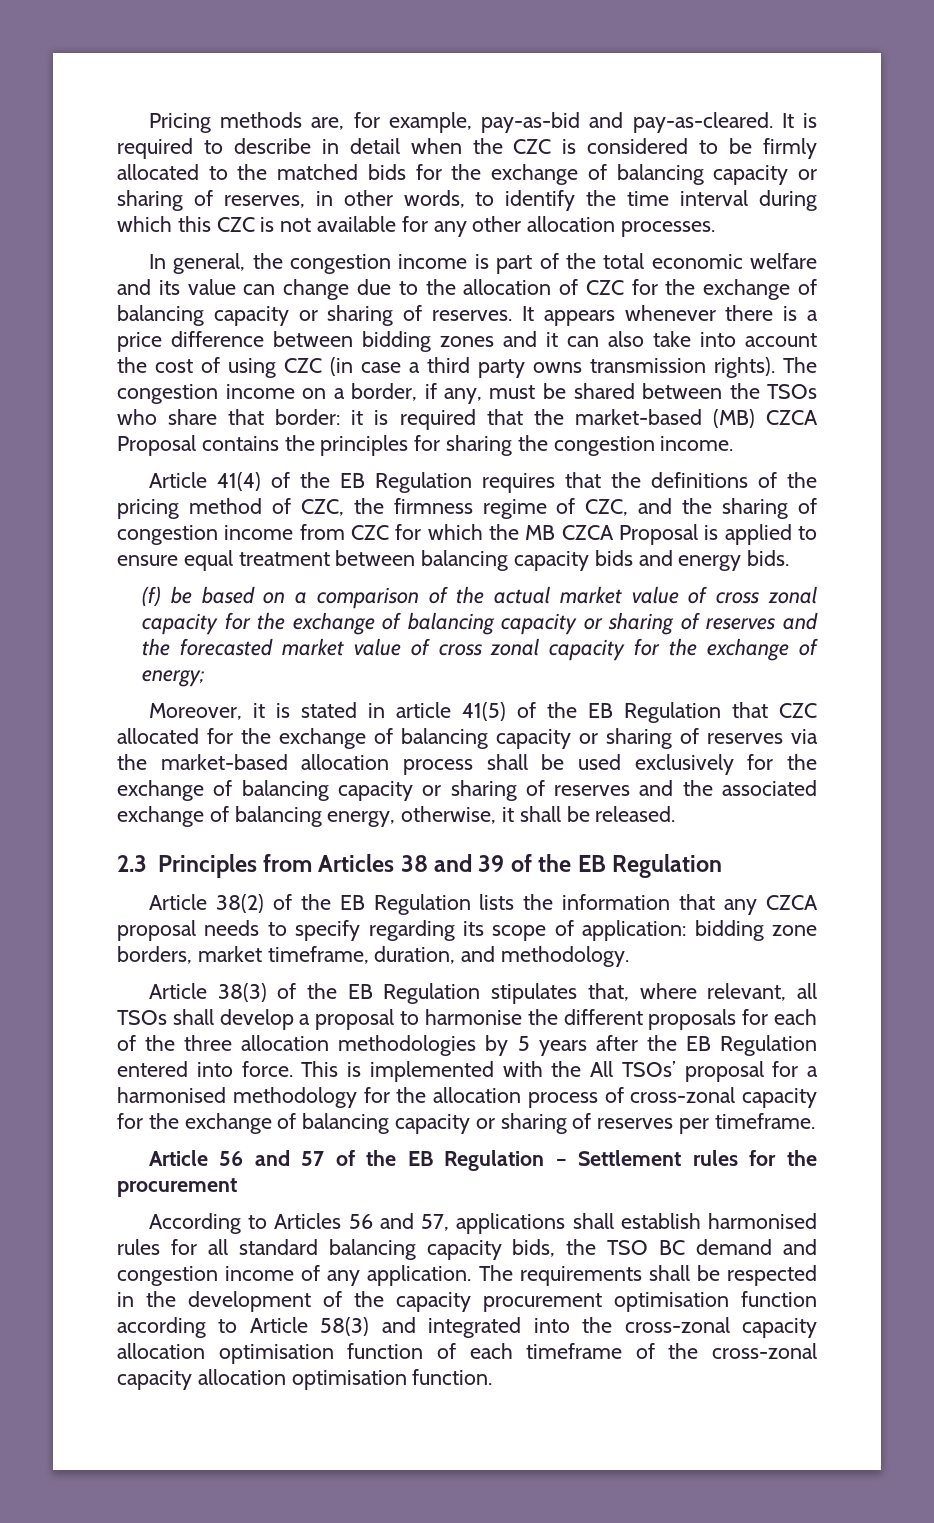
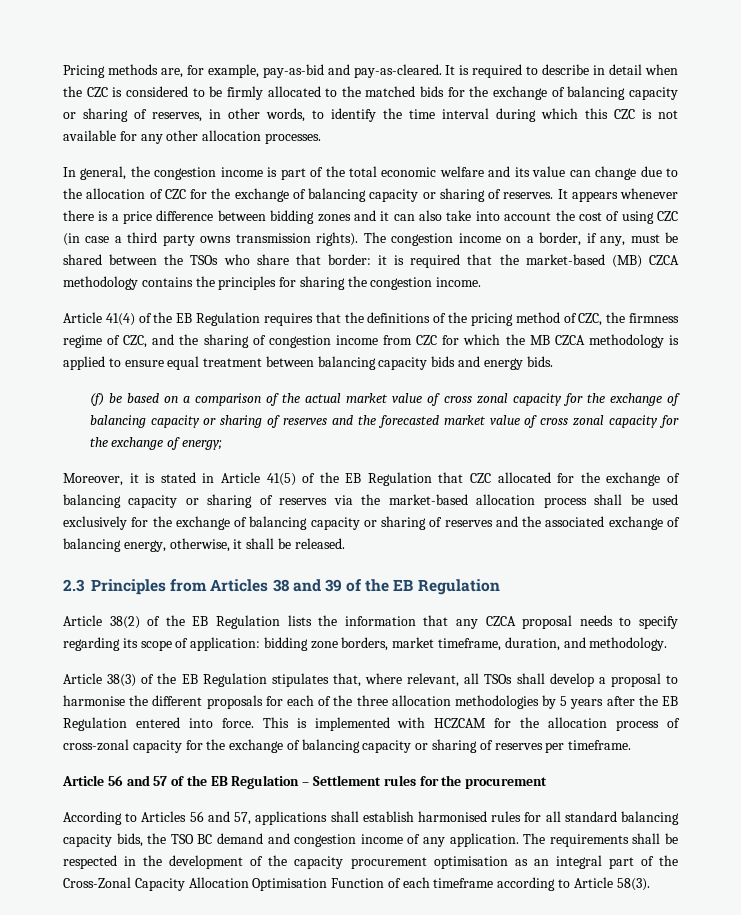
- The congestion income on a border, if any, must be shared between the TSOs who share that border: it is required that the market-based (MB) CZCA Proposal contains the principles for sharing the congestion income.
+ The congestion income on a border, if any, must be shared between the TSOs who share that border: it is required that the market-based (MB) CZCA methodology contains the principles for sharing the congestion income.
- Article 41(4) of the EB Regulation requires that the definitions of the pricing method of CZC, the firmness regime of CZC, and the sharing of congestion income from CZC for which the MB CZCA Proposal is applied to ensure equal treatment between balancing capacity bids and energy bids.
+ Article 41(4) of the EB Regulation requires that the definitions of the pricing method of CZC, the firmness regime of CZC, and the sharing of congestion income from CZC for which the MB CZCA methodology is applied to ensure equal treatment between balancing capacity bids and energy bids.
- Moreover, it is stated in article 41(5) of the EB Regulation that CZC allocated for the exchange of balancing capacity or sharing of reserves via the market-based allocation process shall be used exclusively for the exchange of balancing capacity or sharing of reserves and the associated exchange of balancing energy, otherwise, it shall be released.
+ Moreover, it is stated in Article 41(5) of the EB Regulation that CZC allocated for the exchange of balancing capacity or sharing of reserves via the market-based allocation process shall be used exclusively for the exchange of balancing capacity or sharing of reserves and the associated exchange of balancing energy, otherwise, it shall be released.
- This is implemented with the All TSOs’ proposal for a harmonised methodology for the allocation process of cross-zonal capacity for the exchange of balancing capacity or sharing of reserves per timeframe.
+ This is implemented with HCZCAM for the allocation process of cross-zonal capacity for the exchange of balancing capacity or sharing of reserves per timeframe.
- The requirements shall be respected in the development of the capacity procurement optimisation function according to Article 58(3) and integrated into the cross-zonal capacity allocation optimisation function of each timeframe of the cross-zonal capacity allocation optimisation function.
+ The requirements shall be respected in the development of the capacity procurement optimisation as an integral part of the Cross-Zonal Capacity Allocation Optimisation Function of each timeframe according to Article 58(3).

